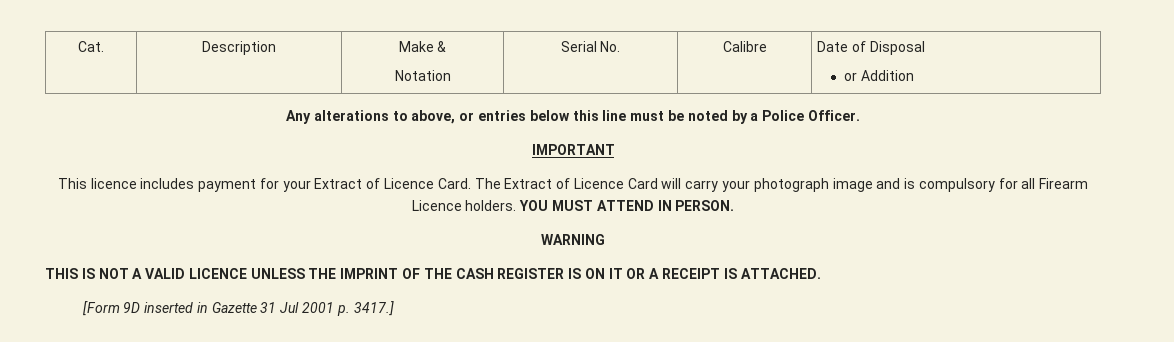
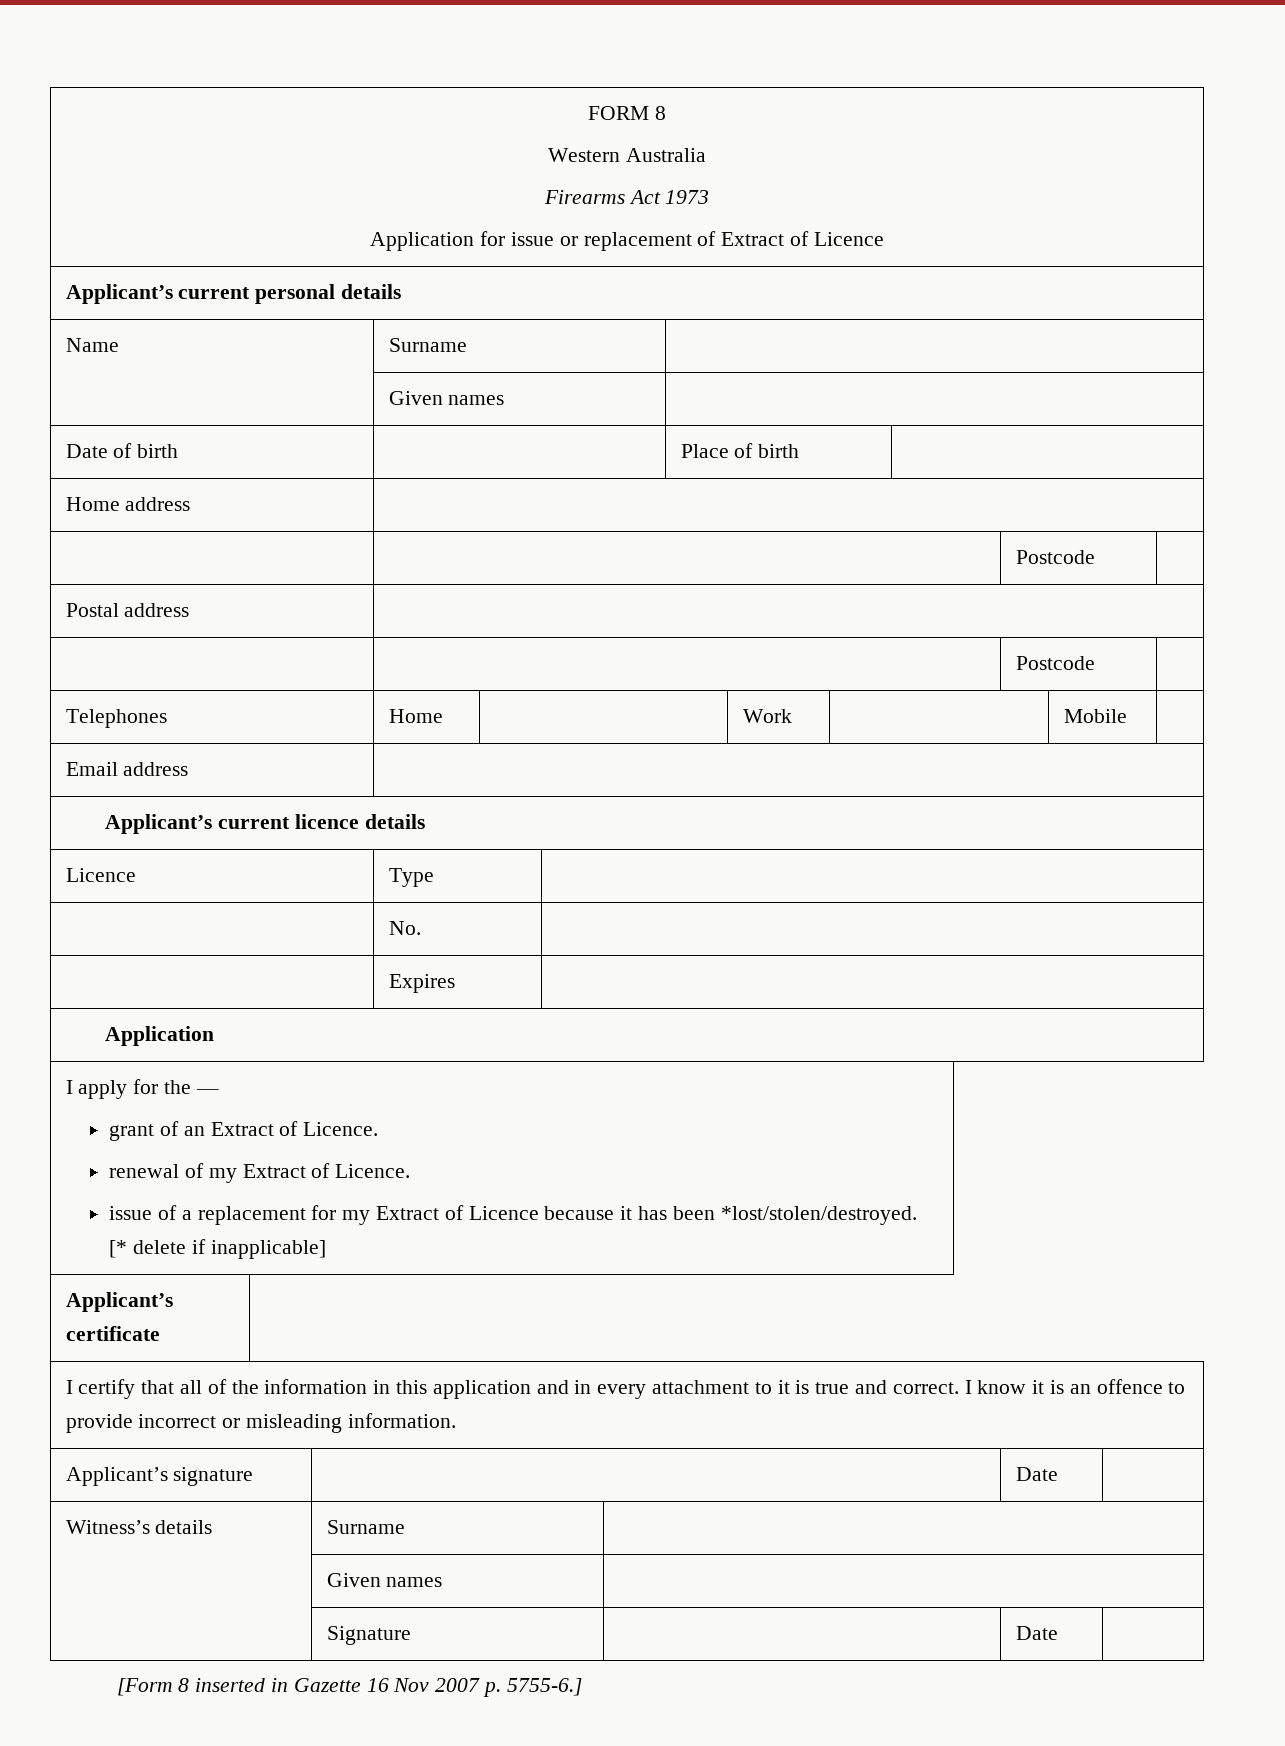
- Cat. | Description | Make &
- Notation | Serial No. | Calibre | Date of Disposal
- or Addition
- Any alterations to above, or entries below this line must be noted by a Police Officer.
- IMPORTANT
- This licence includes payment for your Extract of Licence Card. The Extract of Licence Card will carry your photograph image and is compulsory for all Firearm Licence holders. YOU MUST ATTEND IN PERSON.
- WARNING
- THIS IS NOT A VALID LICENCE UNLESS THE IMPRINT OF THE CASH REGISTER IS ON IT OR A RECEIPT IS ATTACHED.
+ FORM 8
+ Western Australia
+ Firearms Act 1973
+ Application for issue or replacement of Extract of Licence
+ Applicant’s current personal details
+ Name | Surname |
+ | Given names |
+ Date of birth | | Place of birth |
+ Home address |
+ | | Postcode |
+ Postal address |
+ | | Postcode |
+ Telephones | Home | | Work | | Mobile |
+ Email address |
+ Applicant’s current licence details
+ Licence | Type |
+ | No. |
+ | Expires |
+ Application
+ I apply for the —
+ grant of an Extract of Licence.
+ renewal of my Extract of Licence.
+ issue of a replacement for my Extract of Licence because it has been *lost/stolen/destroyed. [* delete if inapplicable]
+ Applicant’s certificate
+ I certify that all of the information in this application and in every attachment to it is true and correct. I know it is an offence to provide incorrect or misleading information.
+ Applicant’s signature | | Date |
+ Witness’s details | Surname |
+ | Given names |
+ | Signature | | Date |
- [Form 9D inserted in Gazette 31 Jul 2001 p. 3417.]
+ [Form 8 inserted in Gazette 16 Nov 2007 p. 5755-6.]

